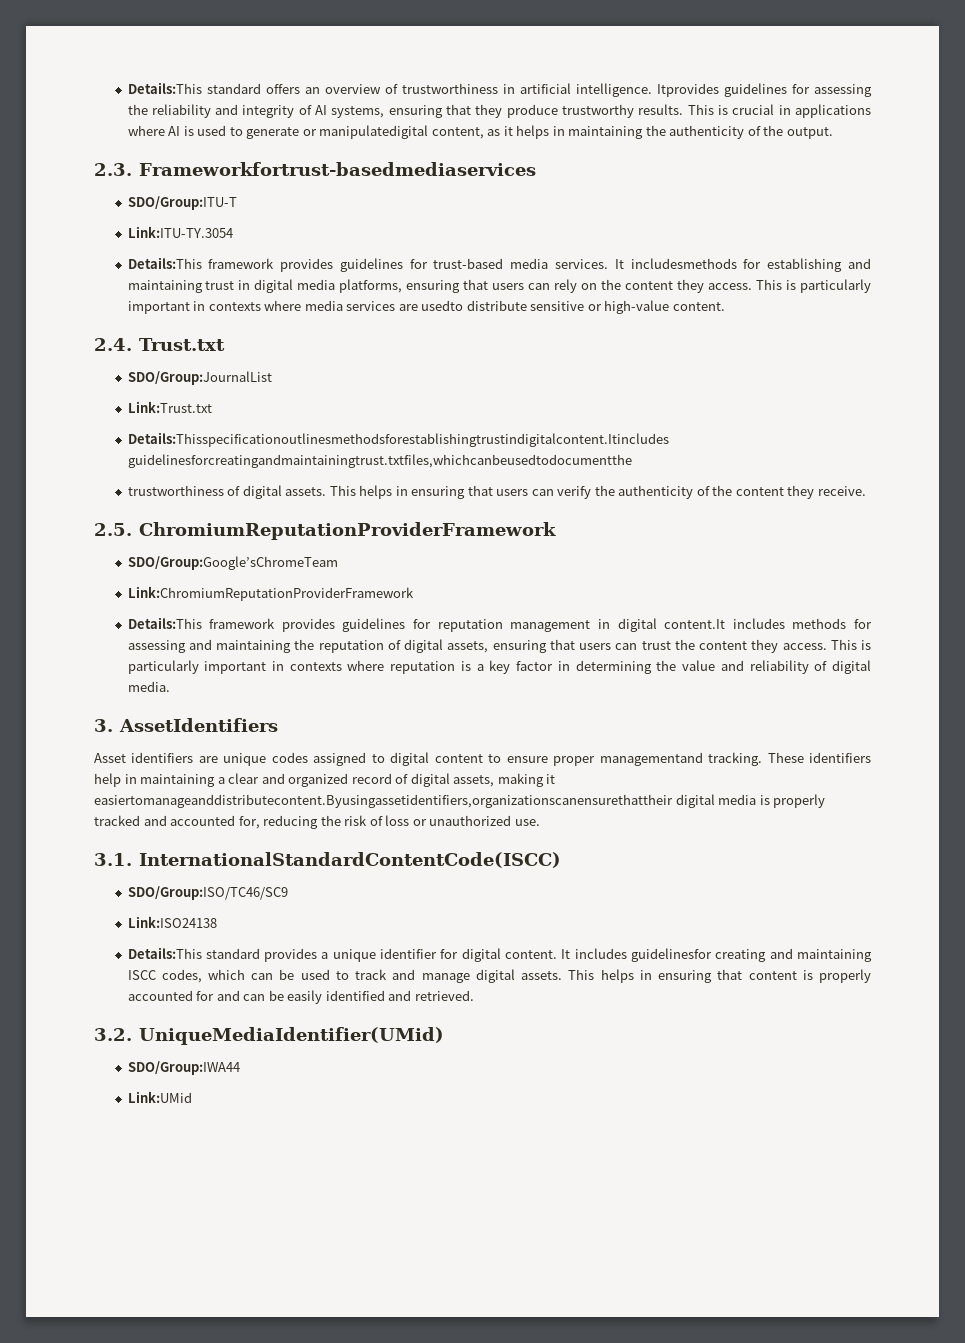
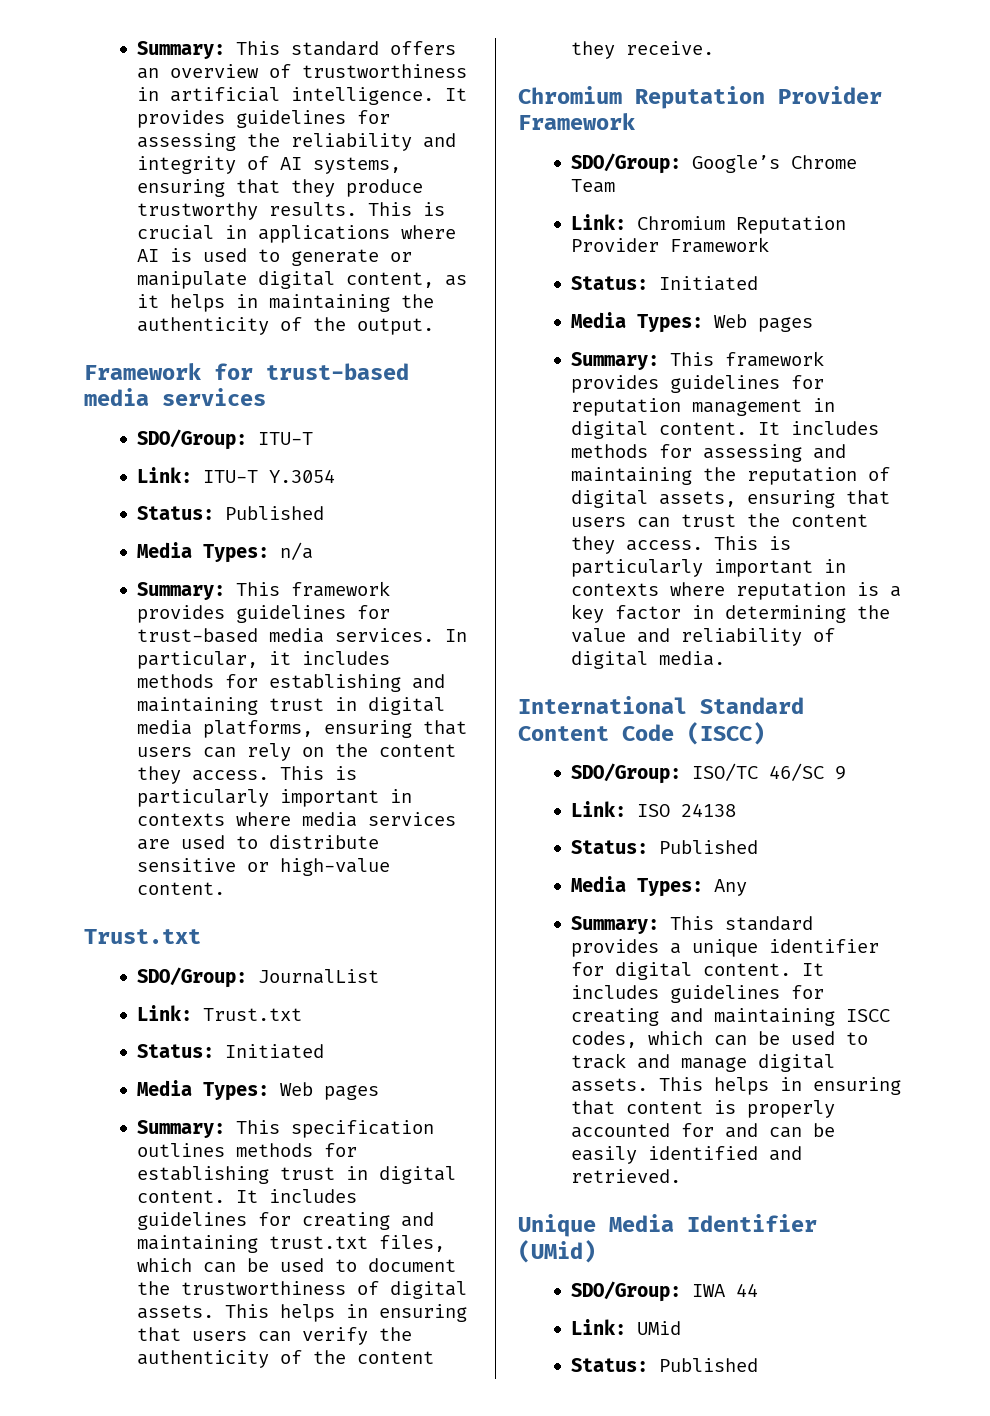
- Details:This standard offers an overview of trustworthiness in artificial intelligence.
+ Summary: This standard offers an overview of trustworthiness in artificial intelligence.
- Itprovides guidelines for assessing the reliability and integrity of AI systems, ensuring that they produce trustworthy results.
+ It provides guidelines for assessing the reliability and integrity of AI systems, ensuring that they produce trustworthy results.
- This is crucial in applications where AI is used to generate or manipulatedigital content, as it helps in maintaining the authenticity of the output.
+ This is crucial in applications where AI is used to generate or manipulate digital content, as it helps in maintaining the authenticity of the output.
- 2.3. Frameworkfortrust-basedmediaservices
- SDO/Group:ITU-T
- Link:ITU-TY.3054
- Details:This framework provides guidelines for trust-based media services.
+ Framework for trust-based media services
+ SDO/Group: ITU-T
+ Link: ITU-T Y.3054
+ Status: Published
+ Media Types: n/a
+ Summary: This framework provides guidelines for trust-based media services.
- It includesmethods for establishing and maintaining trust in digital media platforms, ensuring that users can rely on the content they access.
+ In particular, it includes methods for establishing and maintaining trust in digital media platforms, ensuring that users can rely on the content they access.
- This is particularly important in contexts where media services are usedto distribute sensitive or high-value content.
- 2.4. Trust.txt
- SDO/Group:JournalList
- Link:Trust.txt
- Details:Thisspecificationoutlinesmethodsforestablishingtrustindigitalcontent.Itincludes guidelinesforcreatingandmaintainingtrust.txtfiles,whichcanbeusedtodocumentthe
- trustworthiness of digital assets.
+ This is particularly important in contexts where media services are used to distribute sensitive or high-value content.
+ Trust.txt
+ SDO/Group: JournalList
+ Link: Trust.txt
+ Status: Initiated
+ Media Types: Web pages
+ Summary: This specification outlines methods for establishing trust in digital content. It includes guidelines for creating and maintaining trust.txt files, which can be used to document the trustworthiness of digital assets.
  This helps in ensuring that users can verify the authenticity of the content they receive.
- 2.5. ChromiumReputationProviderFramework
- SDO/Group:Google’sChromeTeam
- Link:ChromiumReputationProviderFramework
- Details:This framework provides guidelines for reputation management in digital content.It includes methods for assessing and maintaining the reputation of digital assets, ensuring that users can trust the content they access.
+ Chromium Reputation Provider Framework
+ SDO/Group: Google’s Chrome Team
+ Link: Chromium Reputation Provider Framework
+ Status: Initiated
+ Media Types: Web pages
+ Summary: This framework provides guidelines for reputation management in digital content. It includes methods for assessing and maintaining the reputation of digital assets, ensuring that users can trust the content they access.
- 3. AssetIdentifiers
- Asset identifiers are unique codes assigned to digital content to ensure proper managementand tracking. These identifiers help in maintaining a clear and organized record of digital assets, making it easiertomanageanddistributecontent.Byusingassetidentifiers,organizationscanensurethattheir digital media is properly tracked and accounted for, reducing the risk of loss or unauthorized use.
- 3.1. InternationalStandardContentCode(ISCC)
- SDO/Group:ISO/TC46/SC9
- Link:ISO24138
- Details:This standard provides a unique identifier for digital content.
+ International Standard Content Code (ISCC)
+ SDO/Group: ISO/TC 46/SC 9
+ Link: ISO 24138
+ Status: Published
+ Media Types: Any
+ Summary: This standard provides a unique identifier for digital content.
- It includes guidelinesfor creating and maintaining ISCC codes, which can be used to track and manage digital assets.
+ It includes guidelines for creating and maintaining ISCC codes, which can be used to track and manage digital assets.
- 3.2. UniqueMediaIdentifier(UMid)
- SDO/Group:IWA44
- Link:UMid
+ Unique Media Identifier (UMid)
+ SDO/Group: IWA 44
+ Link: UMid
+ Status: Published

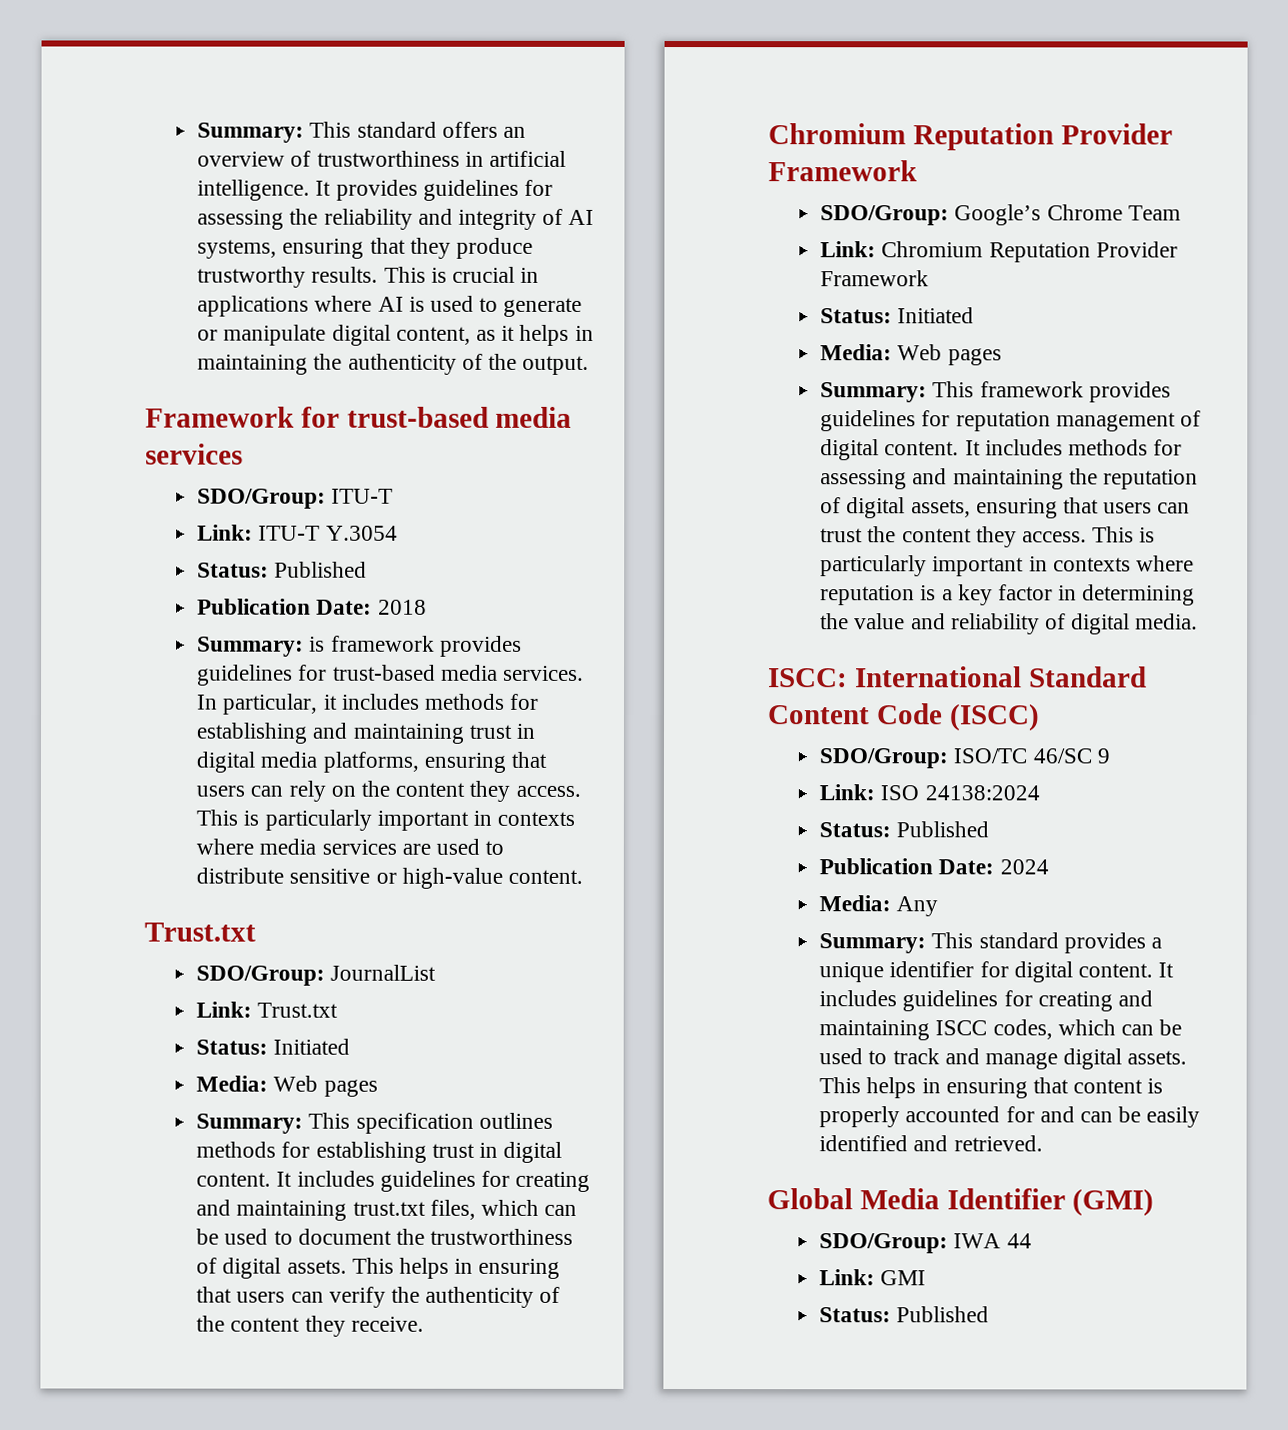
- Media Types: n/a
- Summary: This framework provides guidelines for trust-based media services.
+ Publication Date: 2018
+ Summary: is framework provides guidelines for trust-based media services.
  Link: Trust.txt
  Status: Initiated
- Media Types: Web pages
+ Media: Web pages
  Link: Chromium Reputation Provider Framework
  Status: Initiated
- Media Types: Web pages
+ Media: Web pages
- Summary: This framework provides guidelines for reputation management in digital content.
+ Summary: This framework provides guidelines for reputation management of digital content.
- International Standard Content Code (ISCC)
+ ISCC: International Standard Content Code (ISCC)
- Link: ISO 24138
+ Link: ISO 24138:2024
  Status: Published
- Media Types: Any
+ Publication Date: 2024
+ Media: Any
- Unique Media Identifier (UMid)
+ Global Media Identifier (GMI)
- Link: UMid
+ Link: GMI

